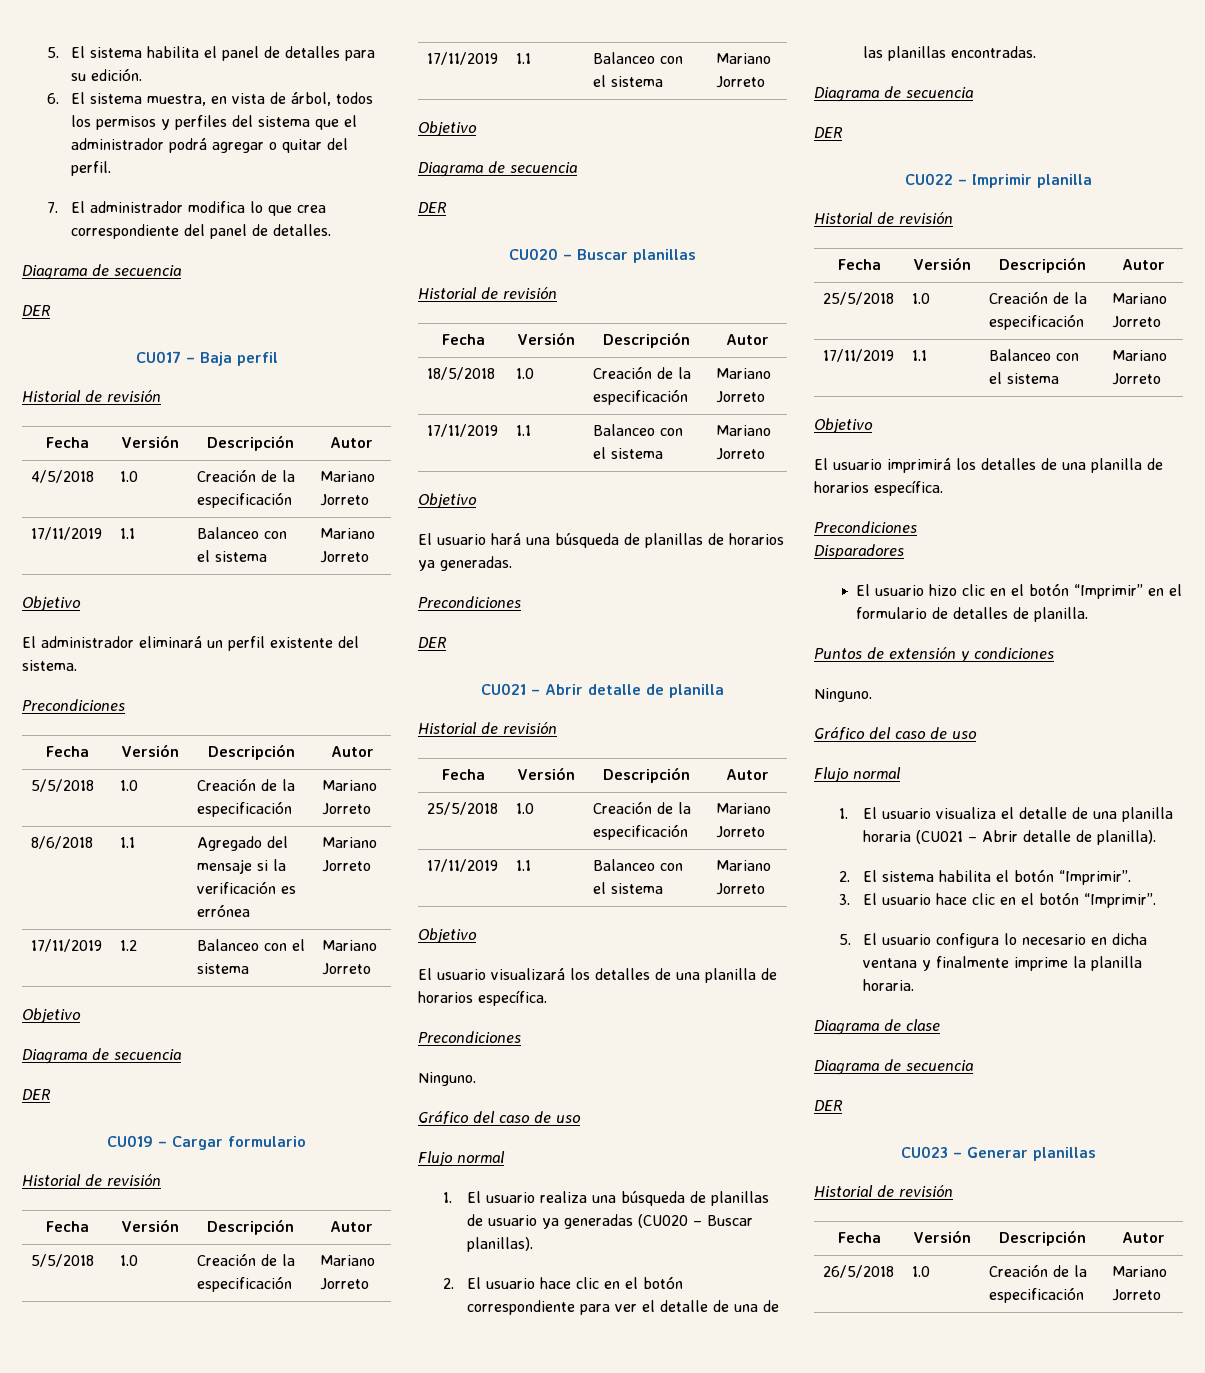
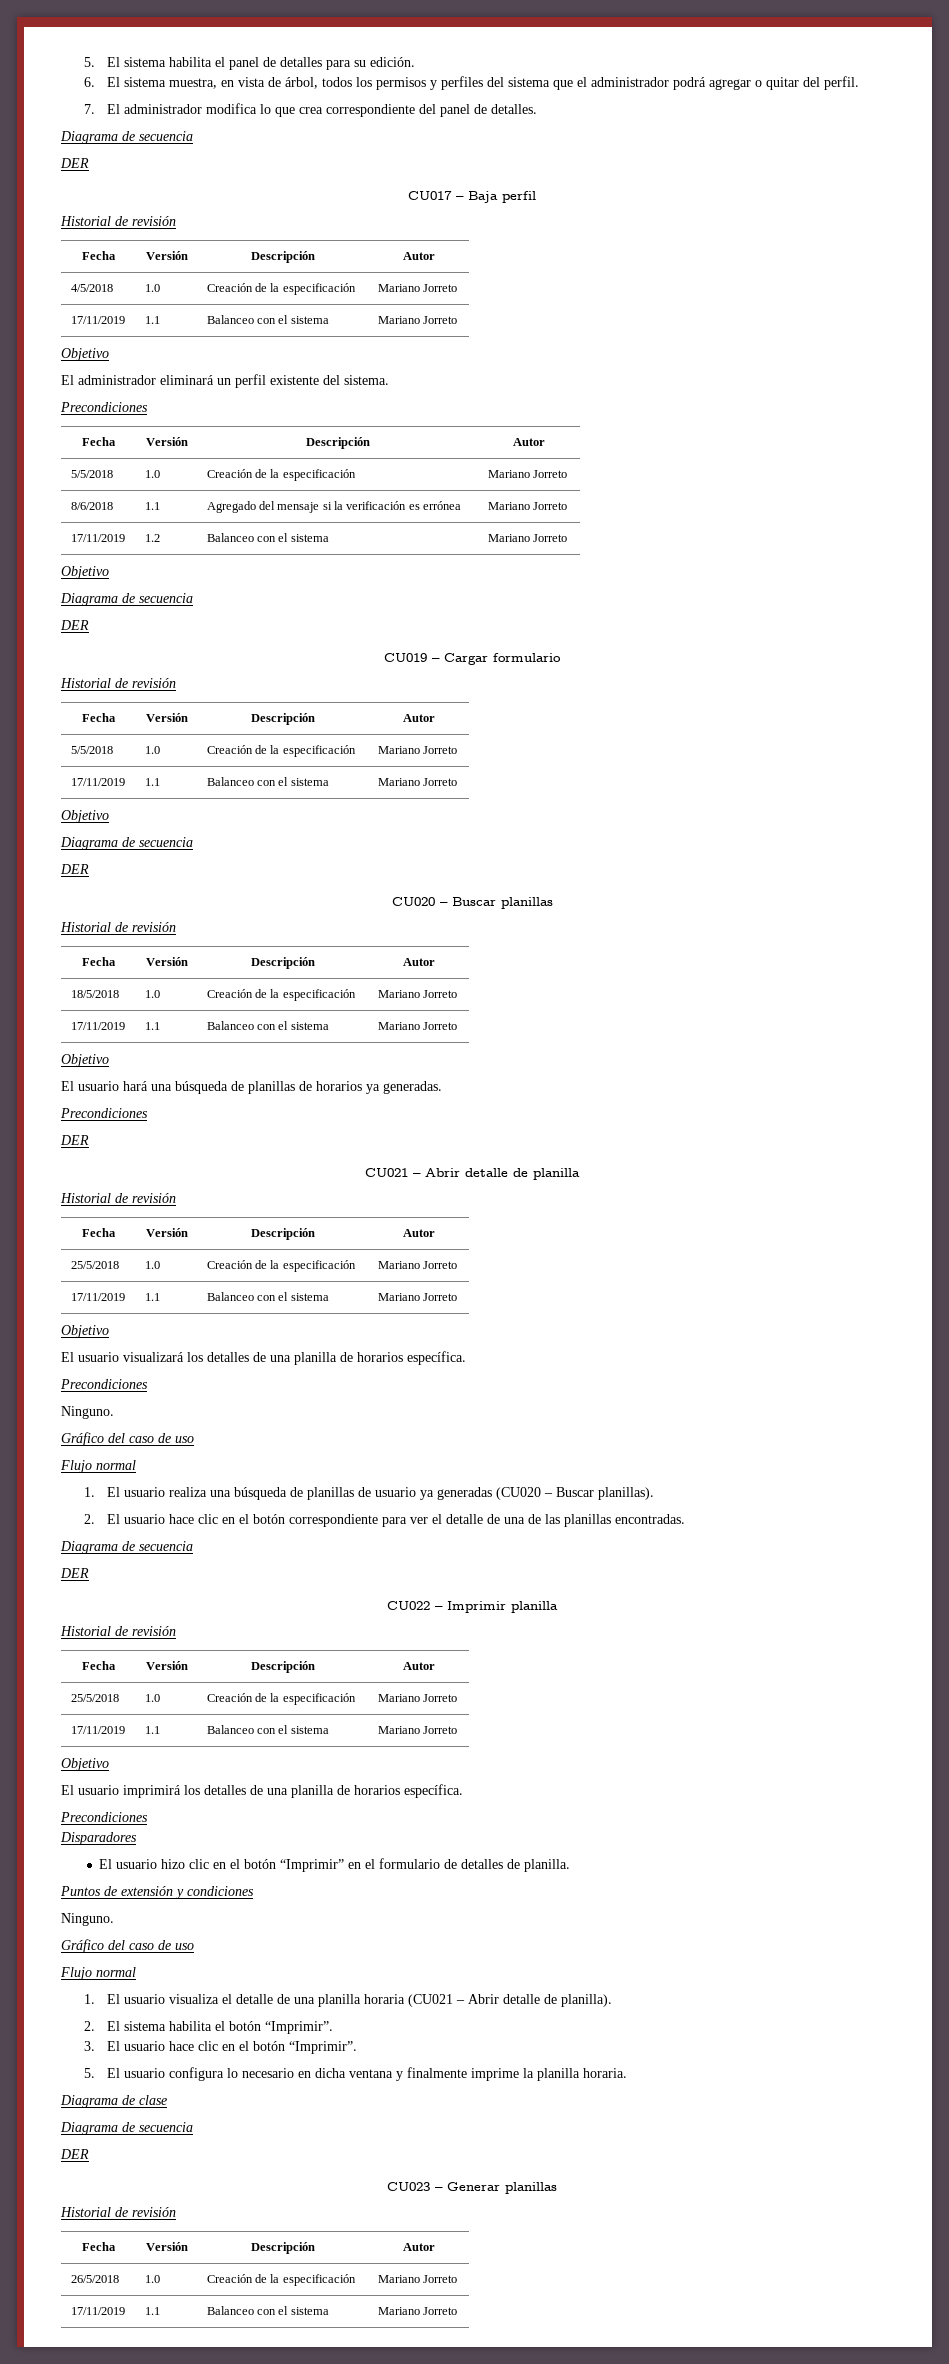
  26/5/2018 | 1.0 | Creación de la especificación | Mariano Jorreto
+ 17/11/2019 | 1.1 | Balanceo con el sistema | Mariano Jorreto

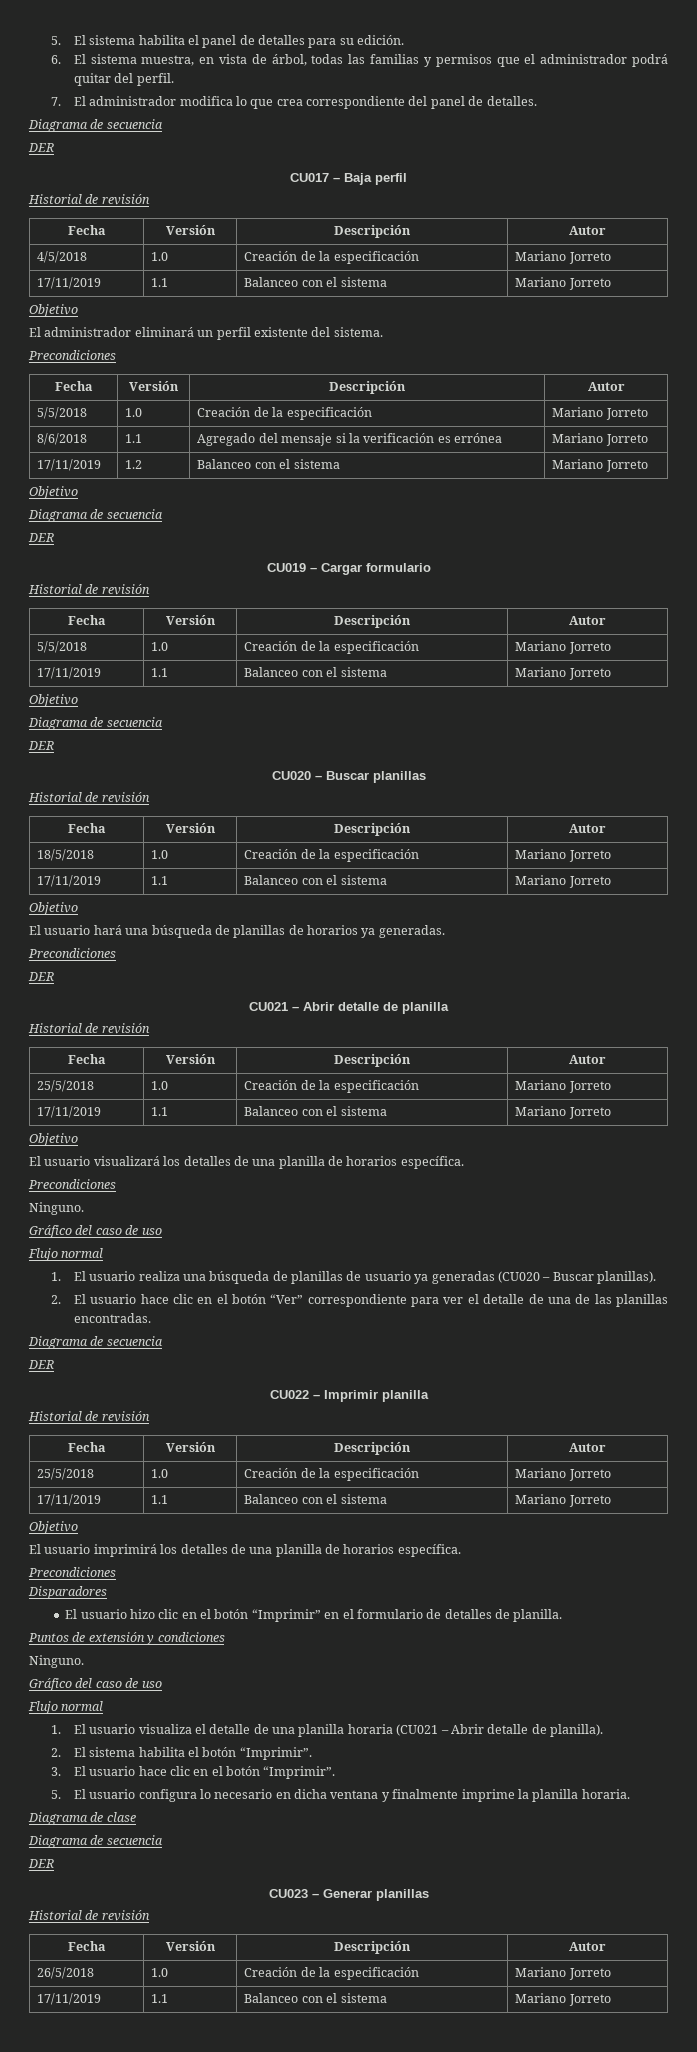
- 6. El sistema muestra, en vista de árbol, todos los permisos y perfiles del sistema que el administrador podrá agregar o quitar del perfil.
+ 6. El sistema muestra, en vista de árbol, todas las familias y permisos que el administrador podrá quitar del perfil.
- 2. El usuario hace clic en el botón correspondiente para ver el detalle de una de las planillas encontradas.
+ 2. El usuario hace clic en el botón “Ver” correspondiente para ver el detalle de una de las planillas encontradas.

